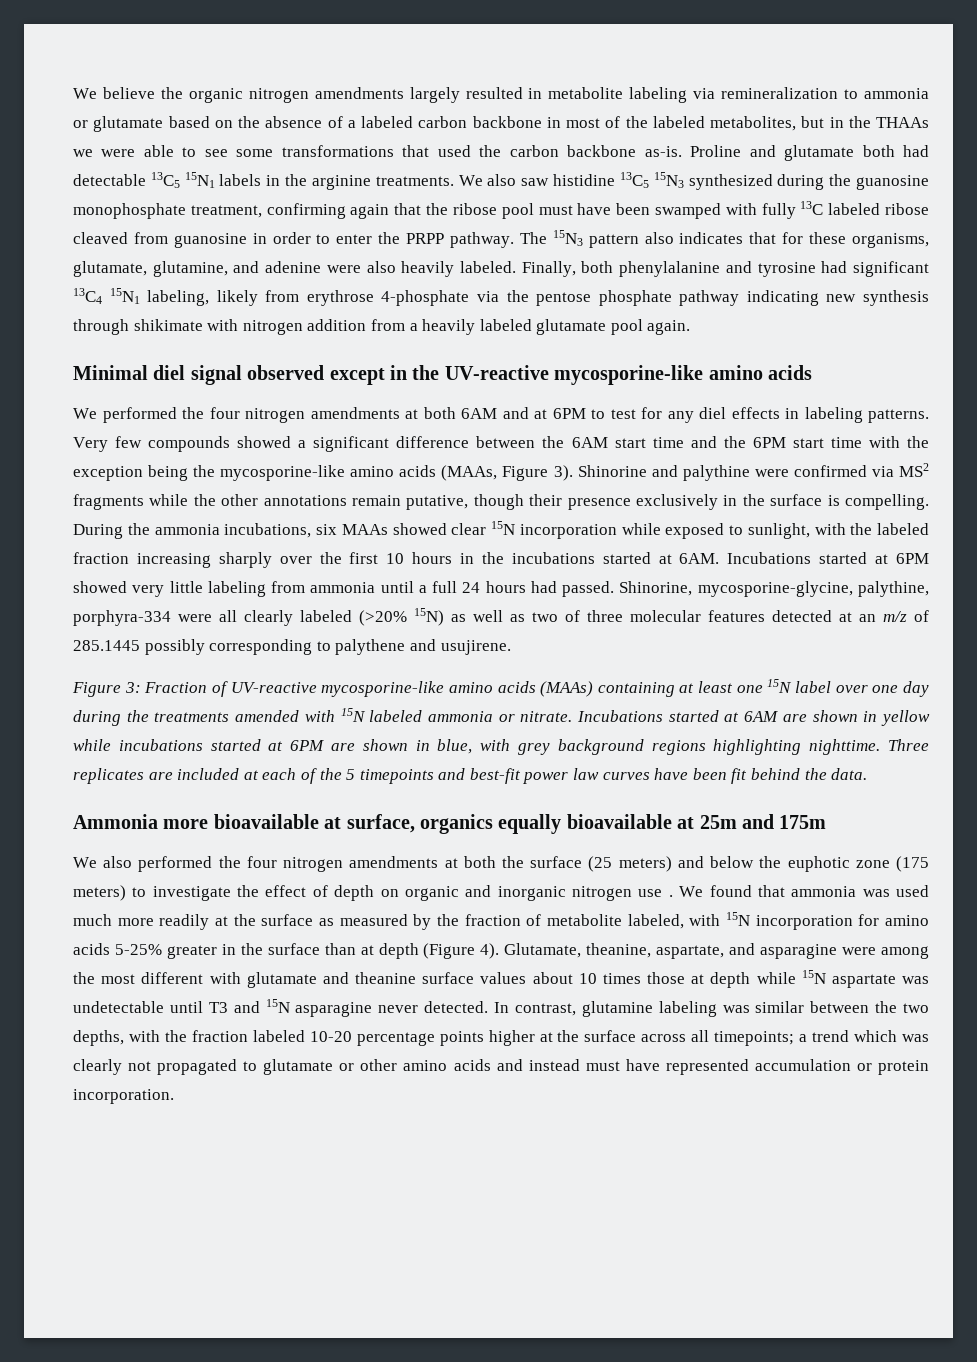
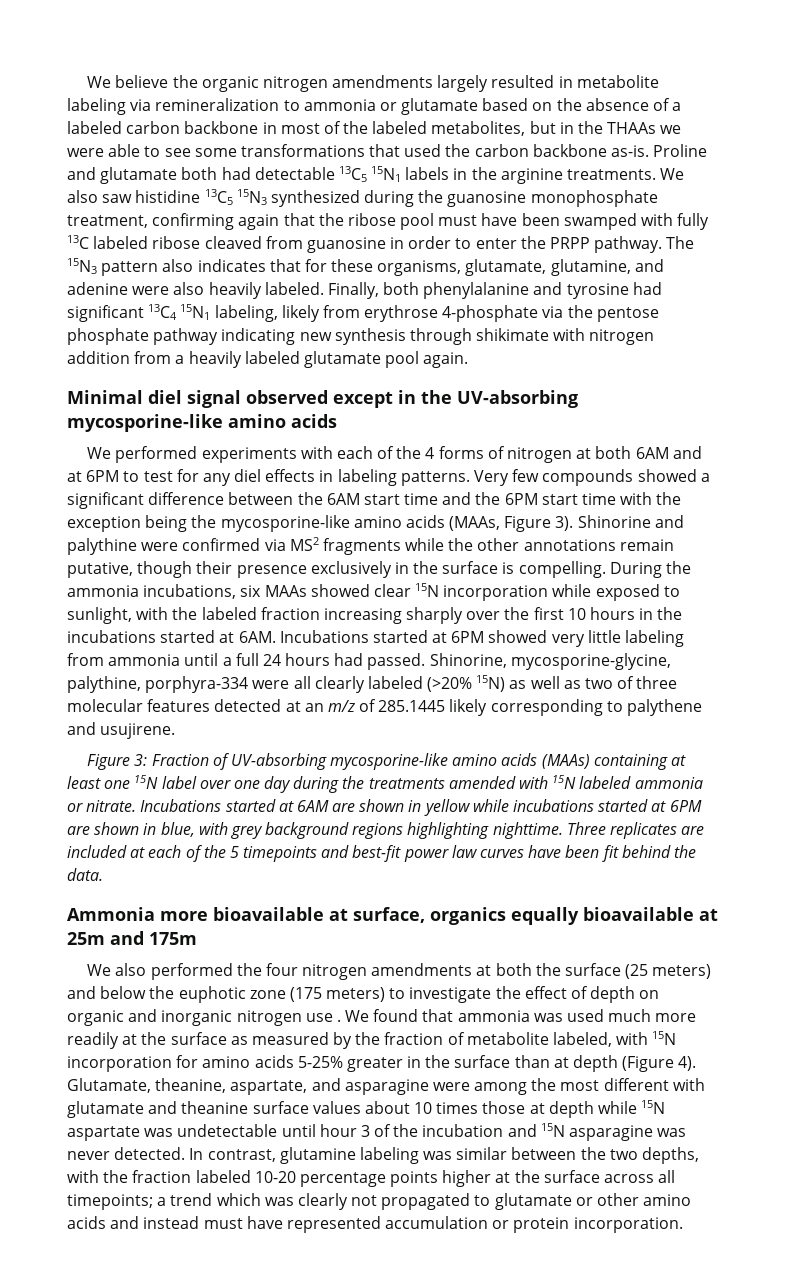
- Minimal diel signal observed except in the UV-reactive mycosporine-like amino acids
+ Minimal diel signal observed except in the UV-absorbing mycosporine-like amino acids
- We performed the four nitrogen amendments at both 6AM and at 6PM to test for any diel effects in labeling patterns.
+ We performed experiments with each of the 4 forms of nitrogen at both 6AM and at 6PM to test for any diel effects in labeling patterns.
- Shinorine, mycosporine-glycine, palythine, porphyra-334 were all clearly labeled (>20% 15N) as well as two of three molecular features detected at an m/z of 285.1445 possibly corresponding to palythene and usujirene.
+ Shinorine, mycosporine-glycine, palythine, porphyra-334 were all clearly labeled (>20% 15N) as well as two of three molecular features detected at an m/z of 285.1445 likely corresponding to palythene and usujirene.
- Figure 3: Fraction of UV-reactive mycosporine-like amino acids (MAAs) containing at least one 15N label over one day during the treatments amended with 15N labeled ammonia or nitrate.
+ Figure 3: Fraction of UV-absorbing mycosporine-like amino acids (MAAs) containing at least one 15N label over one day during the treatments amended with 15N labeled ammonia or nitrate.
- Glutamate, theanine, aspartate, and asparagine were among the most different with glutamate and theanine surface values about 10 times those at depth while 15N aspartate was undetectable until T3 and 15N asparagine never detected.
+ Glutamate, theanine, aspartate, and asparagine were among the most different with glutamate and theanine surface values about 10 times those at depth while 15N aspartate was undetectable until hour 3 of the incubation and 15N asparagine was never detected.

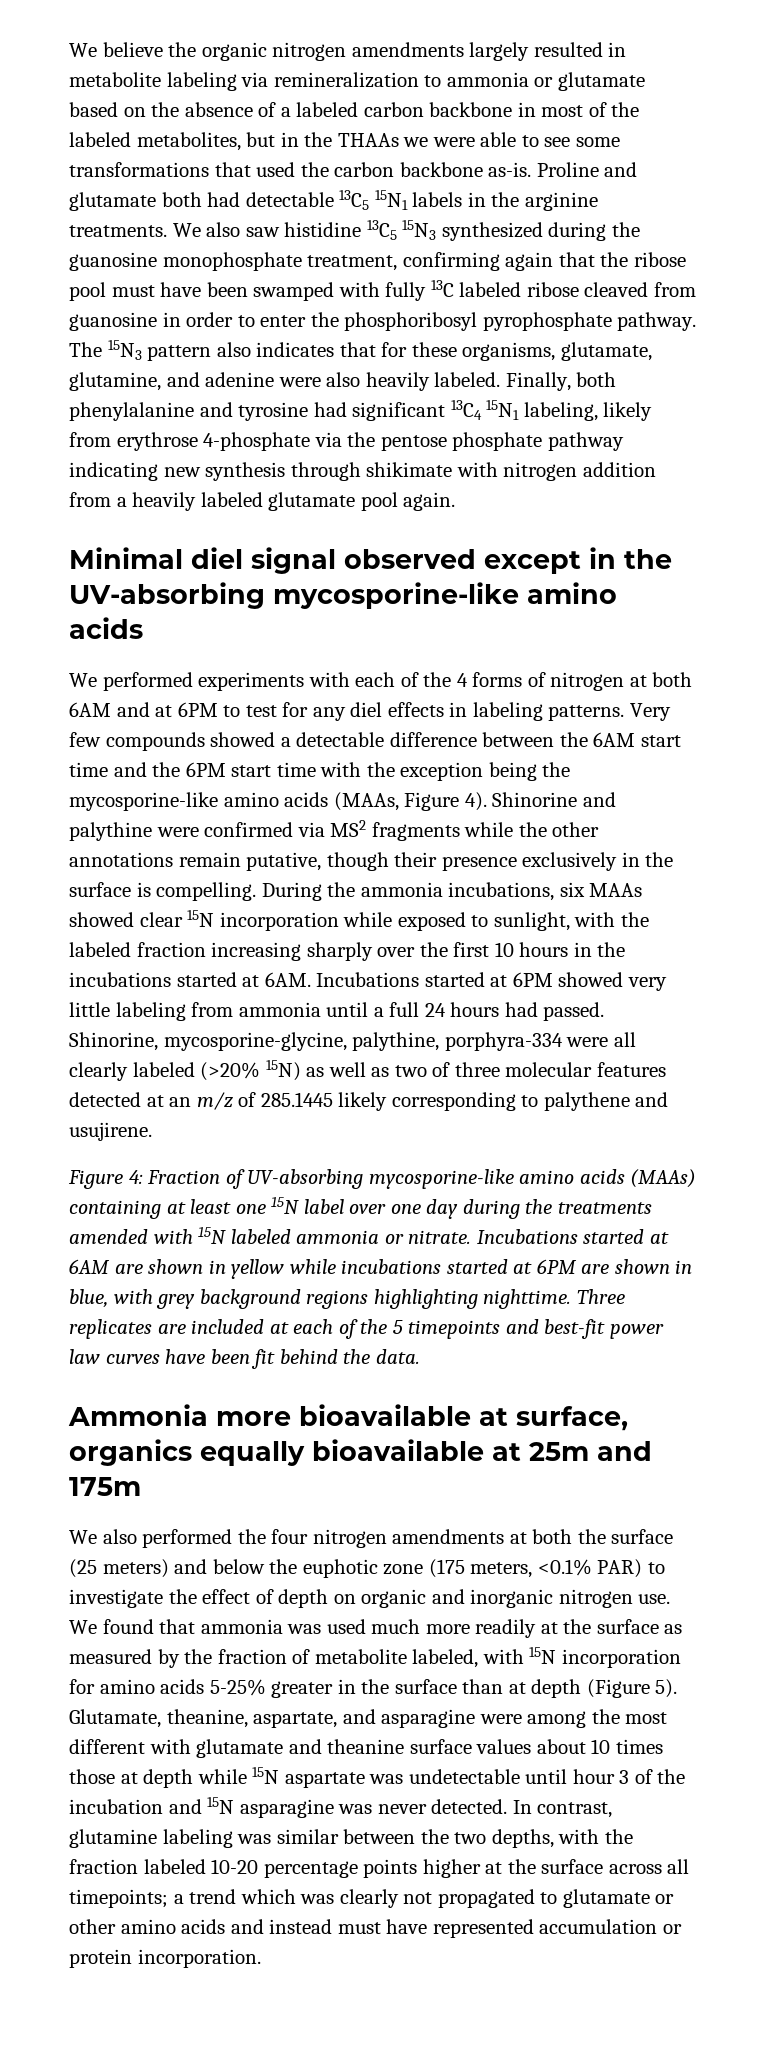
- We also saw histidine 13C5 15N3 synthesized during the guanosine monophosphate treatment, confirming again that the ribose pool must have been swamped with fully 13C labeled ribose cleaved from guanosine in order to enter the PRPP pathway.
+ We also saw histidine 13C5 15N3 synthesized during the guanosine monophosphate treatment, confirming again that the ribose pool must have been swamped with fully 13C labeled ribose cleaved from guanosine in order to enter the phosphoribosyl pyrophosphate pathway.
- Very few compounds showed a significant difference between the 6AM start time and the 6PM start time with the exception being the mycosporine-like amino acids (MAAs, Figure 3).
+ Very few compounds showed a detectable difference between the 6AM start time and the 6PM start time with the exception being the mycosporine-like amino acids (MAAs, Figure 4).
- Figure 3: Fraction of UV-absorbing mycosporine-like amino acids (MAAs) containing at least one 15N label over one day during the treatments amended with 15N labeled ammonia or nitrate.
+ Figure 4: Fraction of UV-absorbing mycosporine-like amino acids (MAAs) containing at least one 15N label over one day during the treatments amended with 15N labeled ammonia or nitrate.
- We also performed the four nitrogen amendments at both the surface (25 meters) and below the euphotic zone (175 meters) to investigate the effect of depth on organic and inorganic nitrogen use .
+ We also performed the four nitrogen amendments at both the surface (25 meters) and below the euphotic zone (175 meters, <0.1% PAR) to investigate the effect of depth on organic and inorganic nitrogen use.
- We found that ammonia was used much more readily at the surface as measured by the fraction of metabolite labeled, with 15N incorporation for amino acids 5-25% greater in the surface than at depth (Figure 4).
+ We found that ammonia was used much more readily at the surface as measured by the fraction of metabolite labeled, with 15N incorporation for amino acids 5-25% greater in the surface than at depth (Figure 5).

